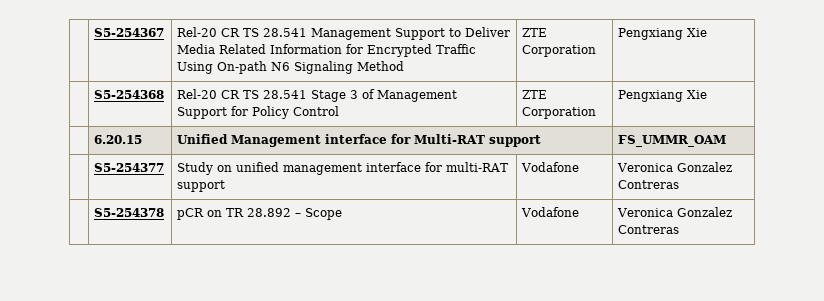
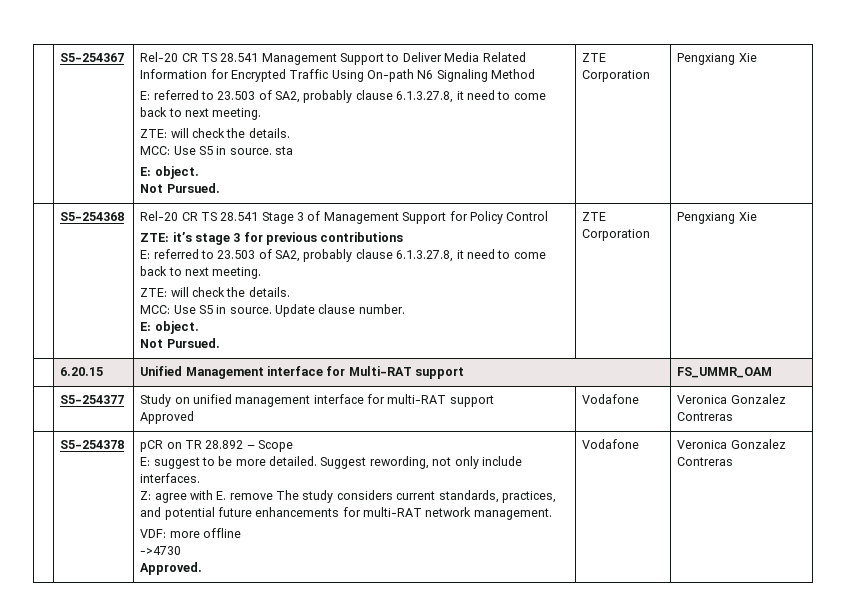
  Rel-20 CR TS 28.541 Management Support to Deliver Media Related Information for Encrypted Traffic Using On-path N6 Signaling Method
+ E: referred to 23.503 of SA2, probably clause 6.1.3.27.8, it need to come back to next meeting.
+ ZTE: will check the details.
+ MCC: Use S5 in source. sta
+ E: object.
+ Not Pursued.
+ ZTE: it’s stage 3 for previous contributions
+ E: referred to 23.503 of SA2, probably clause 6.1.3.27.8, it need to come back to next meeting.
+ ZTE: will check the details.
+ MCC: Use S5 in source. Update clause number.
+ E: object.
+ Not Pursued.
- | S5-254377 | Study on unified management interface for multi-RAT support | Vodafone | Veronica Gonzalez Contreras
+ | S5-254377 | Study on unified management interface for multi-RAT support
+ Approved | Vodafone | Veronica Gonzalez Contreras
+ E: suggest to be more detailed. Suggest rewording, not only include interfaces.
+ Z: agree with E. remove The study considers current standards, practices, and potential future enhancements for multi-RAT network management.
+ VDF: more offline
+ ->4730
+ Approved.

